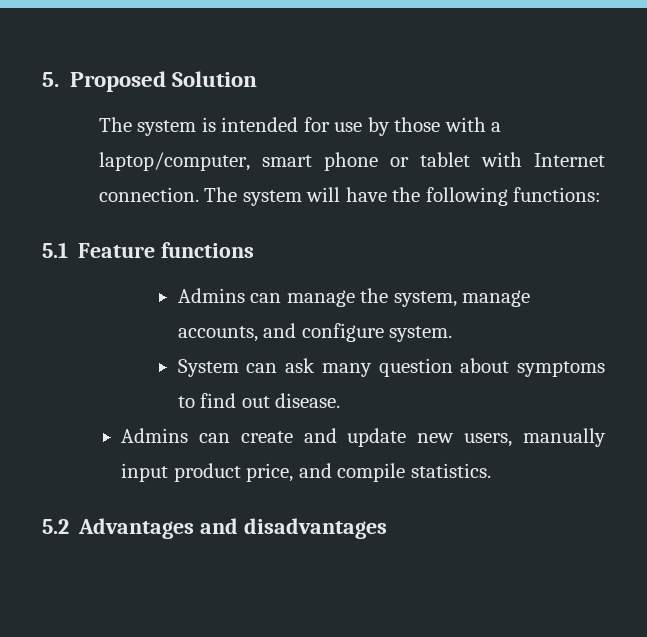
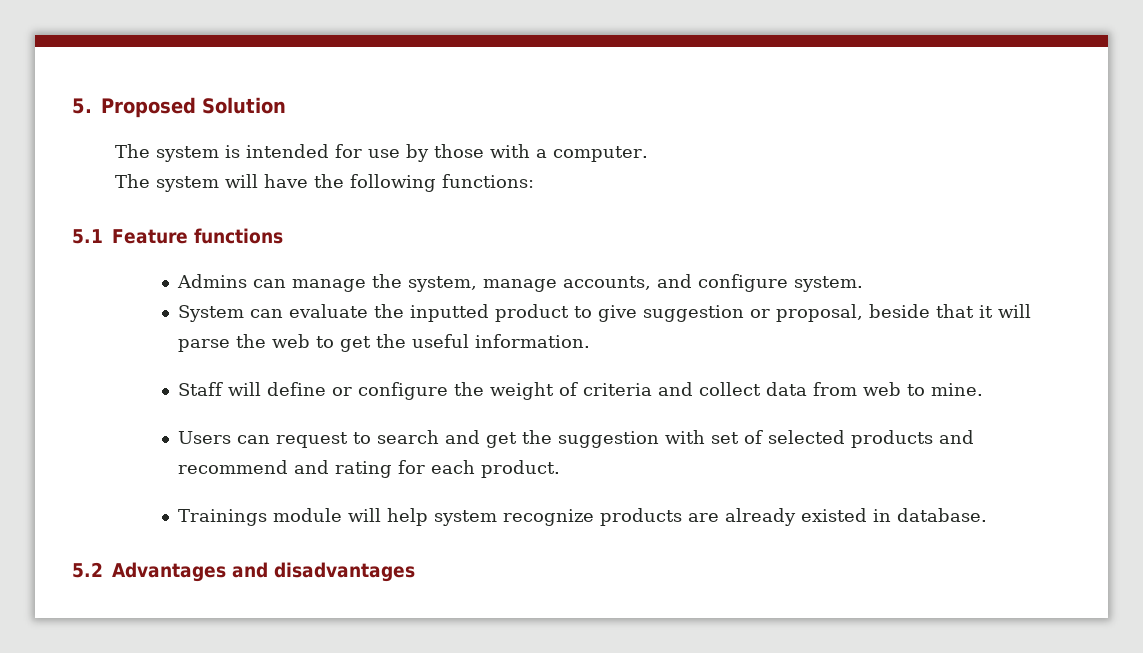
- The system is intended for use by those with a laptop/computer, smart phone or tablet with Internet connection. The system will have the following functions:
+ The system is intended for use by those with a computer.
+ The system will have the following functions:
- System can ask many question about symptoms to find out disease.
- Admins can create and update new users, manually input product price, and compile statistics.
+ System can evaluate the inputted product to give suggestion or proposal, beside that it will parse the web to get the useful information.
+ Staff will define or configure the weight of criteria and collect data from web to mine.
+ Users can request to search and get the suggestion with set of selected products and recommend and rating for each product.
+ Trainings module will help system recognize products are already existed in database.

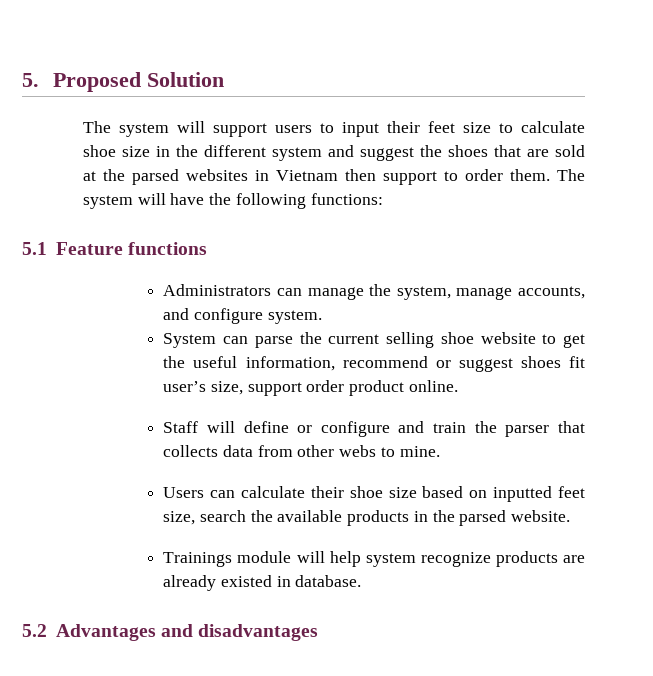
- The system is intended for use by those with a computer.
- The system will have the following functions:
+ The system will support users to input their feet size to calculate shoe size in the different system and suggest the shoes that are sold at the parsed websites in Vietnam then support to order them. The system will have the following functions:
- Admins can manage the system, manage accounts, and configure system.
+ Administrators can manage the system, manage accounts, and configure system.
- System can evaluate the inputted product to give suggestion or proposal, beside that it will parse the web to get the useful information.
+ System can parse the current selling shoe website to get the useful information, recommend or suggest shoes fit user’s size, support order product online.
- Staff will define or configure the weight of criteria and collect data from web to mine.
- Users can request to search and get the suggestion with set of selected products and recommend and rating for each product.
+ Staff will define or configure and train the parser that collects data from other webs to mine.
+ Users can calculate their shoe size based on inputted feet size, search the available products in the parsed website.

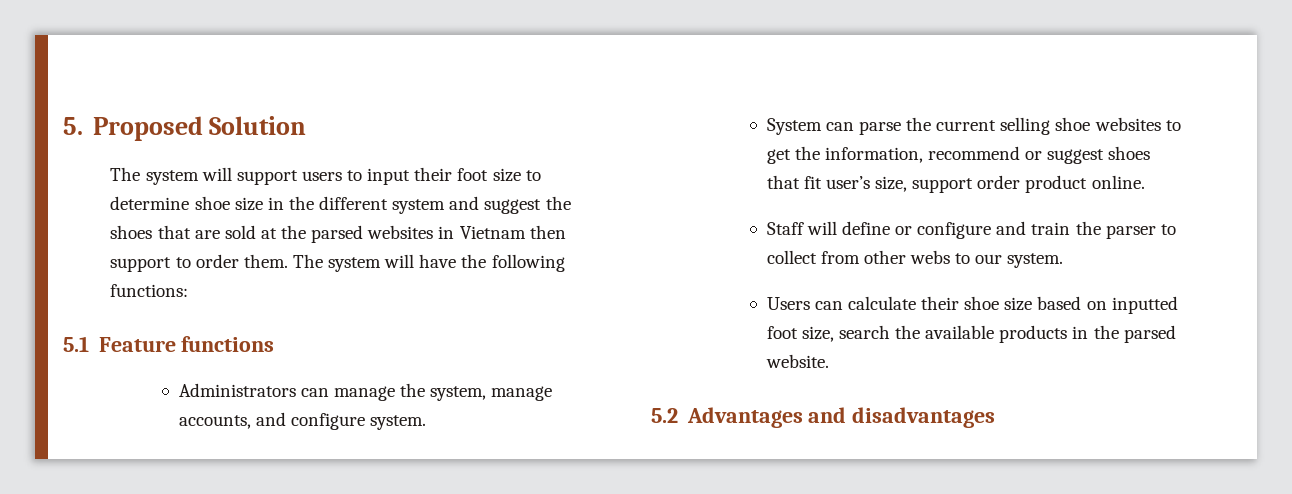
- The system will support users to input their feet size to calculate shoe size in the different system and suggest the shoes that are sold at the parsed websites in Vietnam then support to order them.
+ The system will support users to input their foot size to determine shoe size in the different system and suggest the shoes that are sold at the parsed websites in Vietnam then support to order them.
- System can parse the current selling shoe website to get the useful information, recommend or suggest shoes fit user’s size, support order product online.
+ System can parse the current selling shoe websites to get the information, recommend or suggest shoes that fit user’s size, support order product online.
- Staff will define or configure and train the parser that collects data from other webs to mine.
+ Staff will define or configure and train the parser to collect from other webs to our system.
- Users can calculate their shoe size based on inputted feet size, search the available products in the parsed website.
+ Users can calculate their shoe size based on inputted foot size, search the available products in the parsed website.
- Trainings module will help system recognize products are already existed in database.

